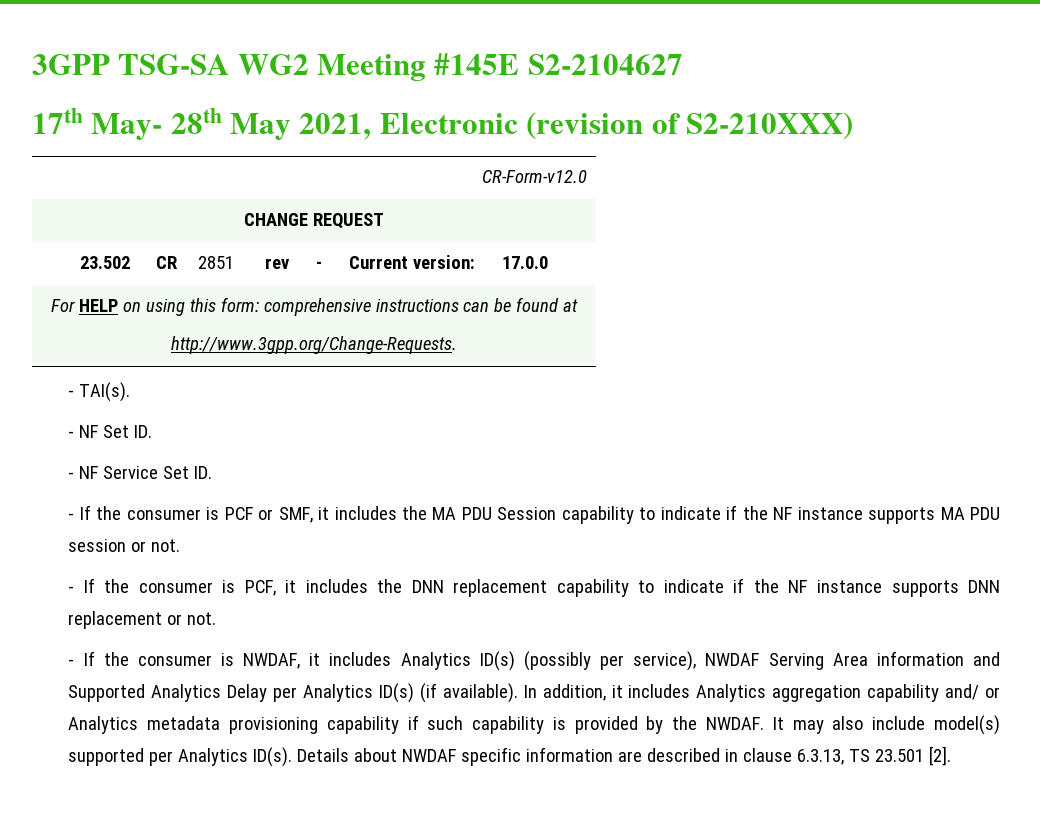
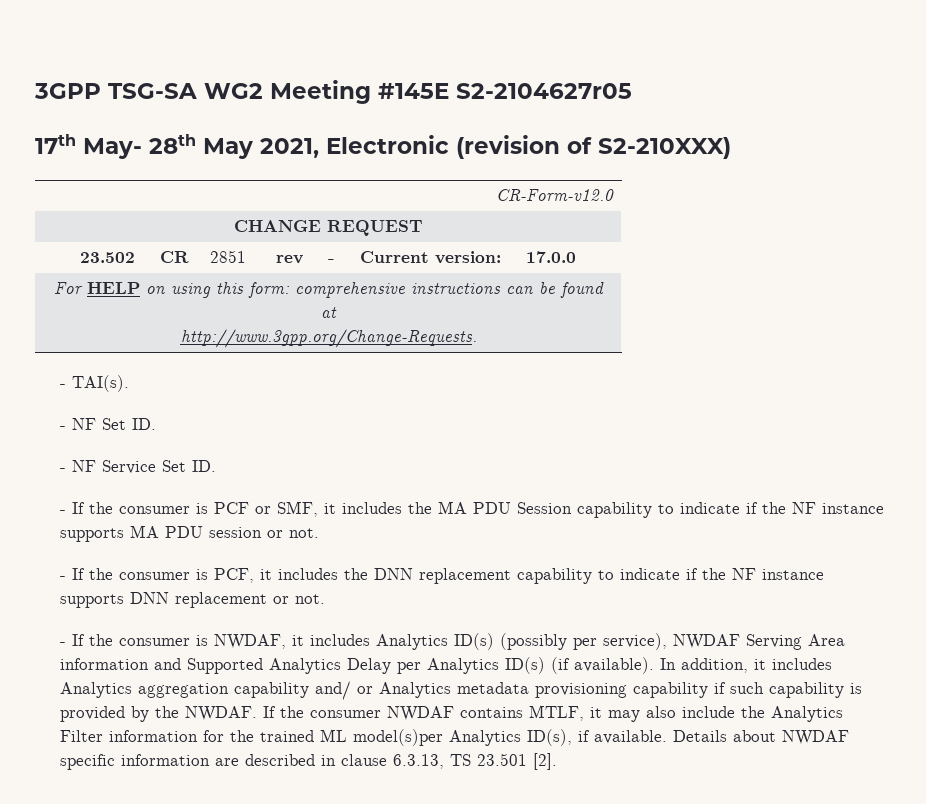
- 3GPP TSG-SA WG2 Meeting #145E S2-2104627
+ 3GPP TSG-SA WG2 Meeting #145E S2-2104627r05
- It may also include model(s) supported per Analytics ID(s).
+ If the consumer NWDAF contains MTLF, it may also include the Analytics Filter information for the trained ML model(s)per Analytics ID(s), if available.

